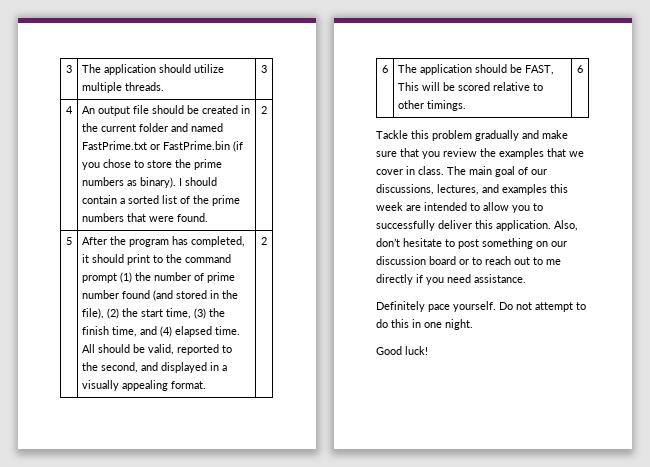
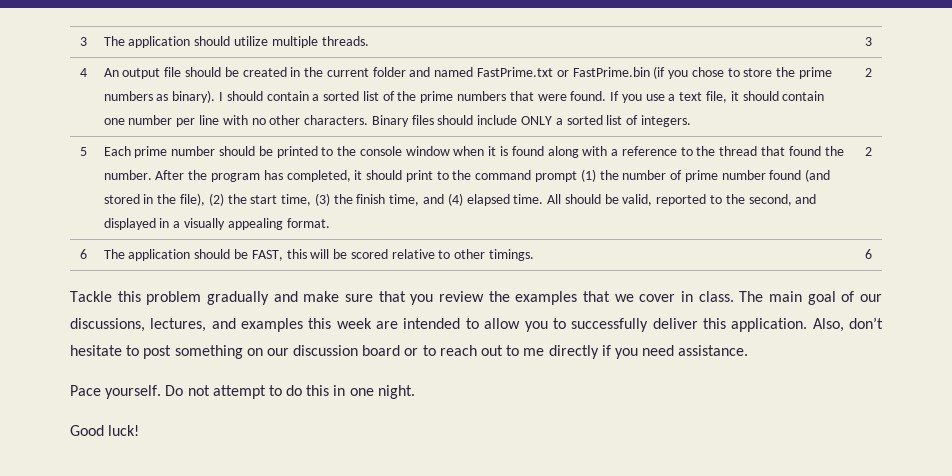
- I should contain a sorted list of the prime numbers that were found. | 2
- 5 | After the program has completed, it should print to the command prompt (1) the number of prime number found (and stored in the file), (2) the start time, (3) the finish time, and (4) elapsed time.
+ I should contain a sorted list of the prime numbers that were found. If you use a text file, it should contain one number per line with no other characters. Binary files should include ONLY a sorted list of integers. | 2
+ 5 | Each prime number should be printed to the console window when it is found along with a reference to the thread that found the number. After the program has completed, it should print to the command prompt (1) the number of prime number found (and stored in the file), (2) the start time, (3) the finish time, and (4) elapsed time.
- 6 | The application should be FAST, This will be scored relative to other timings. | 6
+ 6 | The application should be FAST, this will be scored relative to other timings. | 6
- Definitely pace yourself.
+ Pace yourself.

